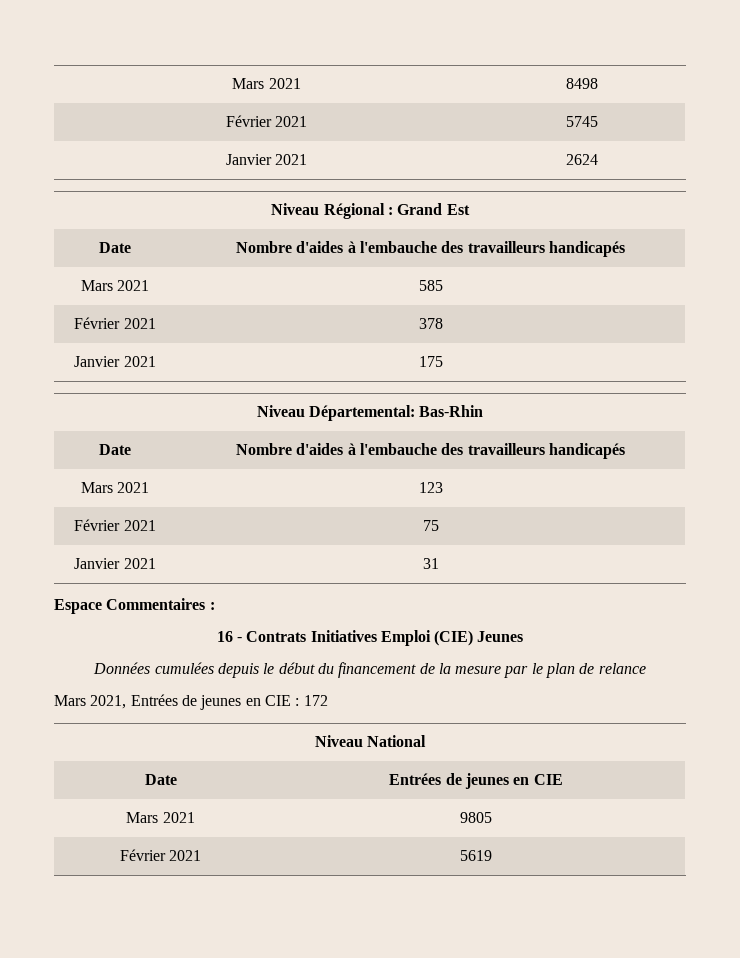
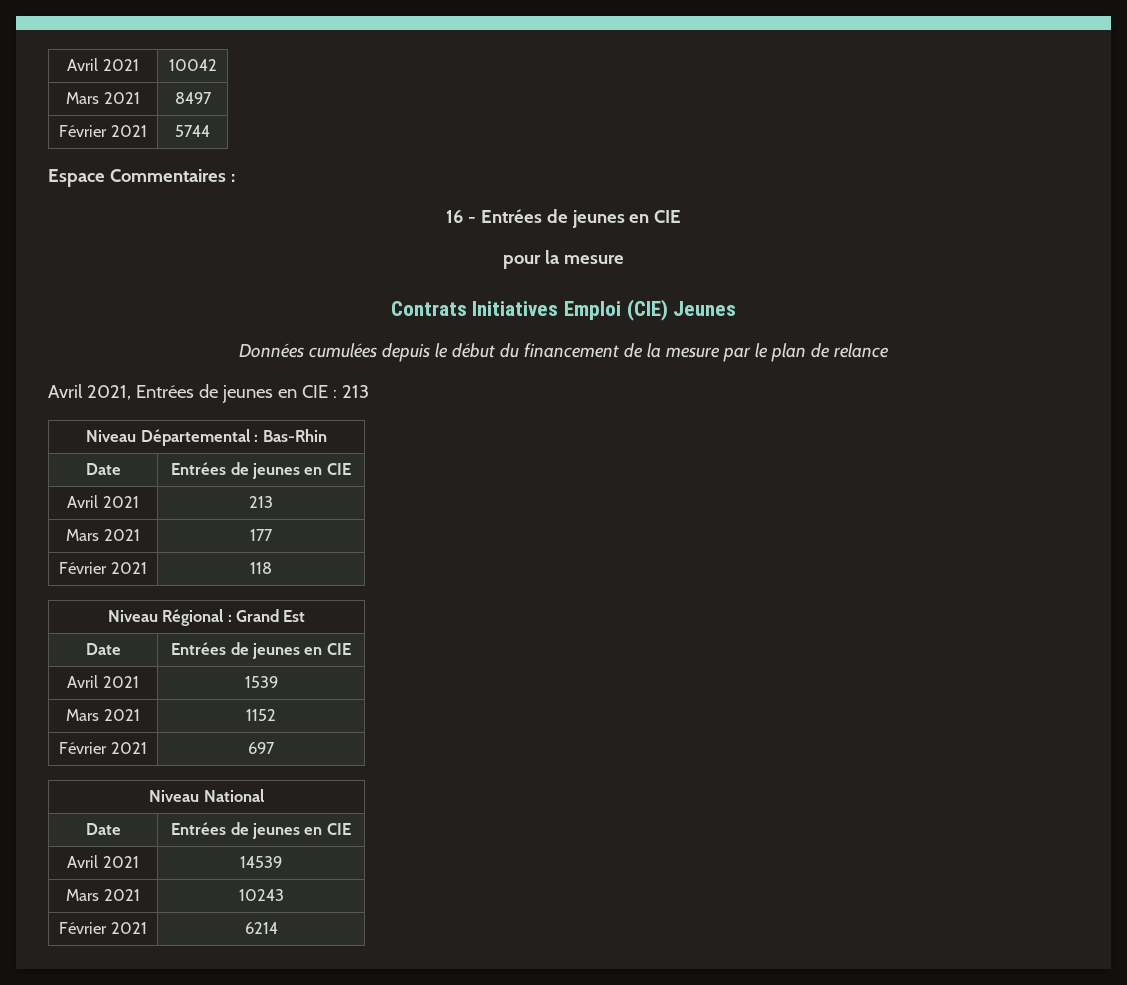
- Mars 2021 | 8498
- Février 2021 | 5745
- Janvier 2021 | 2624
- Niveau Régional : Grand Est
- Date | Nombre d'aides à l'embauche des travailleurs handicapés
- Mars 2021 | 585
- Février 2021 | 378
- Janvier 2021 | 175
- Niveau Départemental: Bas-Rhin
- Date | Nombre d'aides à l'embauche des travailleurs handicapés
- Mars 2021 | 123
- Février 2021 | 75
- Janvier 2021 | 31
+ Avril 2021 | 10042
+ Mars 2021 | 8497
+ Février 2021 | 5744
- 16 - Contrats Initiatives Emploi (CIE) Jeunes
+ 16 - Entrées de jeunes en CIE
+ pour la mesure
+ Contrats Initiatives Emploi (CIE) Jeunes
- Mars 2021, Entrées de jeunes en CIE : 172
+ Avril 2021, Entrées de jeunes en CIE : 213
+ Niveau Départemental : Bas-Rhin
+ Date | Entrées de jeunes en CIE
+ Avril 2021 | 213
+ Mars 2021 | 177
+ Février 2021 | 118
+ Niveau Régional : Grand Est
+ Date | Entrées de jeunes en CIE
+ Avril 2021 | 1539
+ Mars 2021 | 1152
+ Février 2021 | 697
- Mars 2021 | 9805
- Février 2021 | 5619
+ Avril 2021 | 14539
+ Mars 2021 | 10243
+ Février 2021 | 6214

